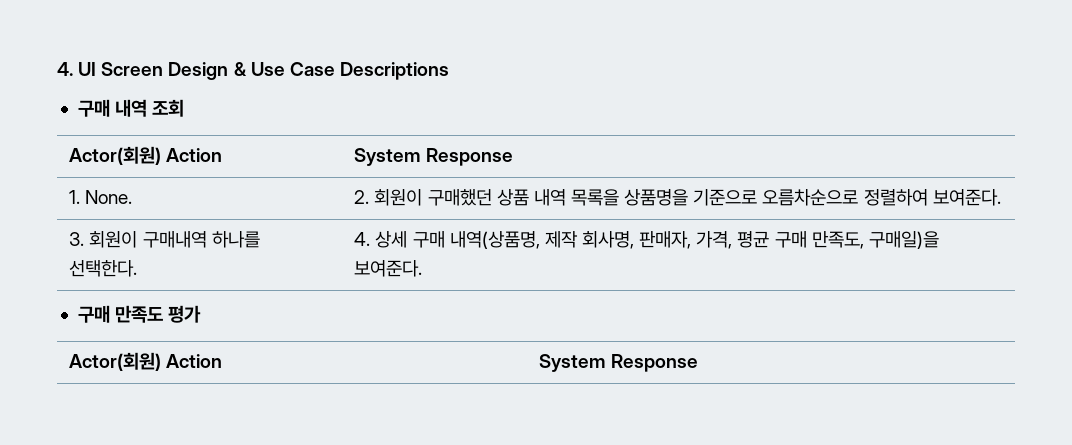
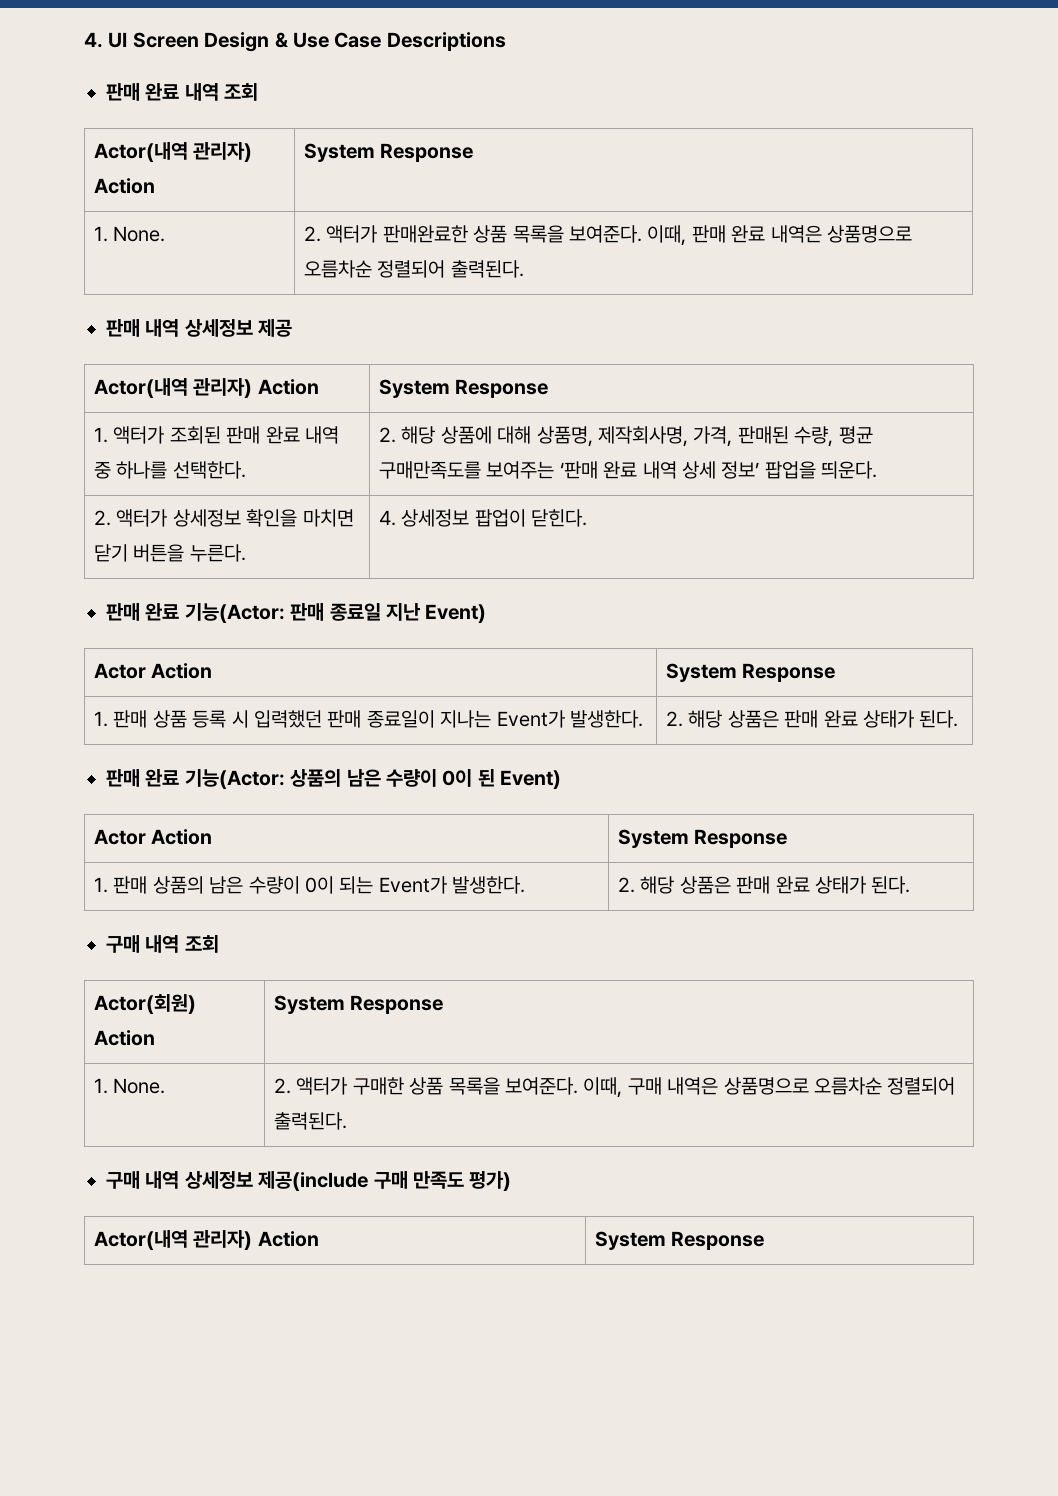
+ 판매 완료 내역 조회
+ Actor(내역 관리자) Action | System Response
+ 1. None. | 2. 액터가 판매완료한 상품 목록을 보여준다. 이때, 판매 완료 내역은 상품명으로 오름차순 정렬되어 출력된다.
+ 판매 내역 상세정보 제공
+ Actor(내역 관리자) Action | System Response
+ 1. 액터가 조회된 판매 완료 내역 중 하나를 선택한다. | 2. 해당 상품에 대해 상품명, 제작회사명, 가격, 판매된 수량, 평균 구매만족도를 보여주는 ‘판매 완료 내역 상세 정보’ 팝업을 띄운다.
+ 2. 액터가 상세정보 확인을 마치면 닫기 버튼을 누른다. | 4. 상세정보 팝업이 닫힌다.
+ 판매 완료 기능(Actor: 판매 종료일 지난 Event)
+ Actor Action | System Response
+ 1. 판매 상품 등록 시 입력했던 판매 종료일이 지나는 Event가 발생한다. | 2. 해당 상품은 판매 완료 상태가 된다.
+ 판매 완료 기능(Actor: 상품의 남은 수량이 0이 된 Event)
+ Actor Action | System Response
+ 1. 판매 상품의 남은 수량이 0이 되는 Event가 발생한다. | 2. 해당 상품은 판매 완료 상태가 된다.
- 1. None. | 2. 회원이 구매했던 상품 내역 목록을 상품명을 기준으로 오름차순으로 정렬하여 보여준다.
- 3. 회원이 구매내역 하나를 선택한다. | 4. 상세 구매 내역(상품명, 제작 회사명, 판매자, 가격, 평균 구매 만족도, 구매일)을 보여준다.
- 구매 만족도 평가
- Actor(회원) Action | System Response
+ 1. None. | 2. 액터가 구매한 상품 목록을 보여준다. 이때, 구매 내역은 상품명으로 오름차순 정렬되어 출력된다.
+ 구매 내역 상세정보 제공(include 구매 만족도 평가)
+ Actor(내역 관리자) Action | System Response

